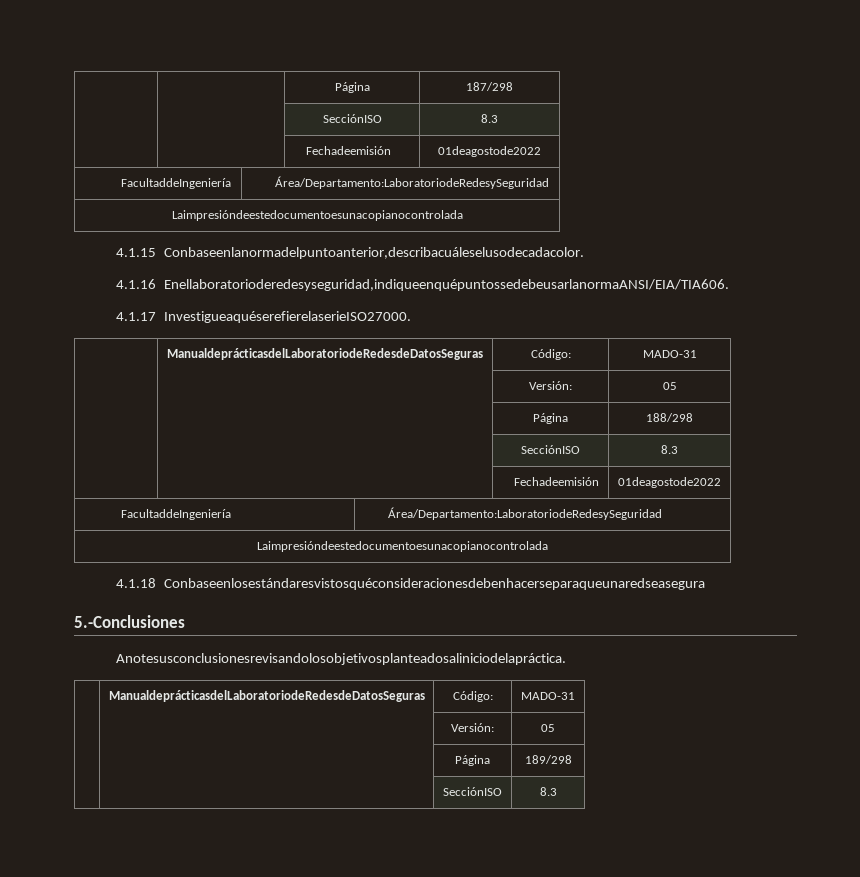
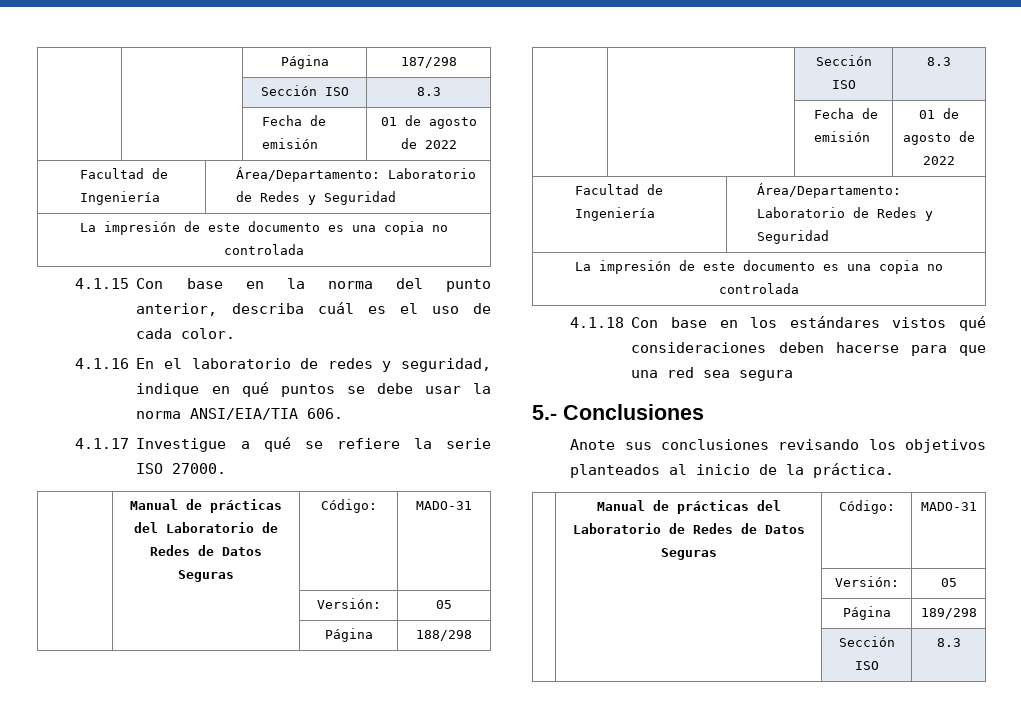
  | | Página | 187/298
- | | SecciónISO | 8.3
- | | Fechadeemisión | 01deagostode2022
- FacultaddeIngeniería | Área/Departamento:LaboratoriodeRedesySeguridad
- Laimpresióndeestedocumentoesunacopianocontrolada
- 4.1.15 Conbaseenlanormadelpuntoanterior,describacuáleselusodecadacolor.
- 4.1.16 Enellaboratorioderedesyseguridad,indiqueenquépuntossedebeusarlanormaANSI/EIA/TIA606.
- 4.1.17 InvestigueaquéserefierelaserieISO27000.
- | ManualdeprácticasdelLaboratoriodeRedesdeDatosSeguras | Código: | MADO-31
+ | | Sección ISO | 8.3
+ | | Fecha de emisión | 01 de agosto de 2022
+ Facultad de Ingeniería | Área/Departamento: Laboratorio de Redes y Seguridad
+ La impresión de este documento es una copia no controlada
+ 4.1.15 Con base en la norma del punto anterior, describa cuál es el uso de cada color.
+ 4.1.16 En el laboratorio de redes y seguridad, indique en qué puntos se debe usar la norma ANSI/EIA/TIA 606.
+ 4.1.17 Investigue a qué se refiere la serie ISO 27000.
+ | Manual de prácticas del Laboratorio de Redes de Datos Seguras | Código: | MADO-31
  | | Página | 188/298
- | | SecciónISO | 8.3
- | | Fechadeemisión | 01deagostode2022
- FacultaddeIngeniería | Área/Departamento:LaboratoriodeRedesySeguridad
- Laimpresióndeestedocumentoesunacopianocontrolada
- 4.1.18 Conbaseenlosestándaresvistosquéconsideracionesdebenhacerseparaqueunaredseasegura
- 5.-Conclusiones
- Anotesusconclusionesrevisandolosobjetivosplanteadosaliniciodelapráctica.
- | ManualdeprácticasdelLaboratoriodeRedesdeDatosSeguras | Código: | MADO-31
+ | | Sección ISO | 8.3
+ | | Fecha de emisión | 01 de agosto de 2022
+ Facultad de Ingeniería | Área/Departamento: Laboratorio de Redes y Seguridad
+ La impresión de este documento es una copia no controlada
+ 4.1.18 Con base en los estándares vistos qué consideraciones deben hacerse para que una red sea segura
+ 5.- Conclusiones
+ Anote sus conclusiones revisando los objetivos planteados al inicio de la práctica.
+ | Manual de prácticas del Laboratorio de Redes de Datos Seguras | Código: | MADO-31
  | | Página | 189/298
- | | SecciónISO | 8.3
+ | | Sección ISO | 8.3

